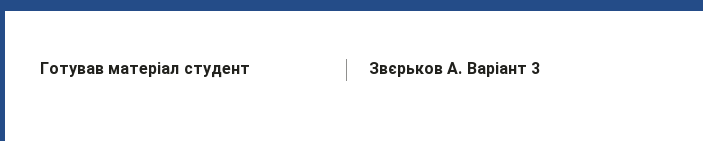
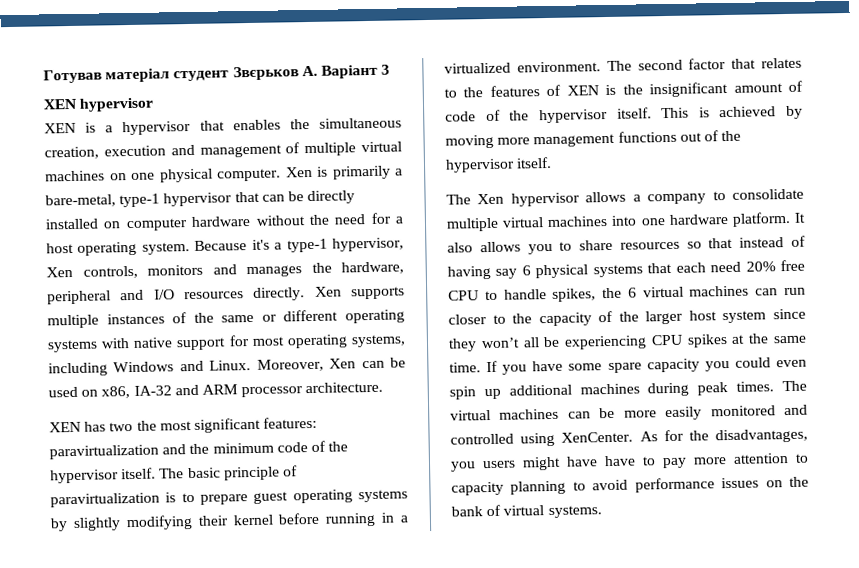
+ XEN hypervisor
+ XEN is a hypervisor that enables the simultaneous creation, execution and management of multiple virtual machines on one physical computer. Xen is primarily a bare-metal, type-1 hypervisor that can be directly installed on computer hardware without the need for a host operating system. Because it's a type-1 hypervisor, Xen controls, monitors and manages the hardware, peripheral and I/O resources directly. Xen supports multiple instances of the same or different operating systems with native support for most operating systems, including Windows and Linux. Moreover, Xen can be used on x86, IA-32 and ARM processor architecture.
+ XEN has two the most significant features: paravirtualization and the minimum code of the hypervisor itself. The basic principle of paravirtualization is to prepare guest operating systems by slightly modifying their kernel before running in a virtualized environment. The second factor that relates to the features of XEN is the insignificant amount of code of the hypervisor itself. This is achieved by moving more management functions out of the hypervisor itself.
+ The Xen hypervisor allows a company to consolidate multiple virtual machines into one hardware platform. It also allows you to share resources so that instead of having say 6 physical systems that each need 20% free CPU to handle spikes, the 6 virtual machines can run closer to the capacity of the larger host system since they won’t all be experiencing CPU spikes at the same time. If you have some spare capacity you could even spin up additional machines during peak times. The virtual machines can be more easily monitored and controlled using XenCenter. As for the disadvantages, you users might have have to pay more attention to capacity planning to avoid performance issues on the bank of virtual systems.

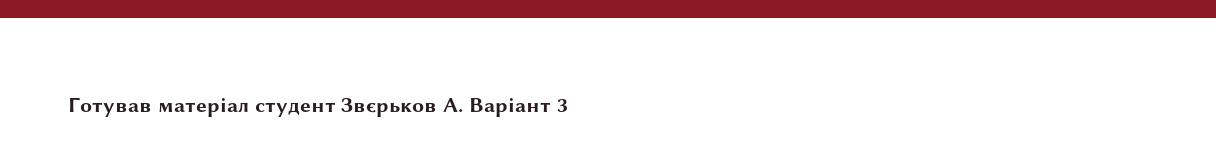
- XEN hypervisor
- XEN is a hypervisor that enables the simultaneous creation, execution and management of multiple virtual machines on one physical computer. Xen is primarily a bare-metal, type-1 hypervisor that can be directly installed on computer hardware without the need for a host operating system. Because it's a type-1 hypervisor, Xen controls, monitors and manages the hardware, peripheral and I/O resources directly. Xen supports multiple instances of the same or different operating systems with native support for most operating systems, including Windows and Linux. Moreover, Xen can be used on x86, IA-32 and ARM processor architecture.
- XEN has two the most significant features: paravirtualization and the minimum code of the hypervisor itself. The basic principle of paravirtualization is to prepare guest operating systems by slightly modifying their kernel before running in a virtualized environment. The second factor that relates to the features of XEN is the insignificant amount of code of the hypervisor itself. This is achieved by moving more management functions out of the hypervisor itself.
- The Xen hypervisor allows a company to consolidate multiple virtual machines into one hardware platform. It also allows you to share resources so that instead of having say 6 physical systems that each need 20% free CPU to handle spikes, the 6 virtual machines can run closer to the capacity of the larger host system since they won’t all be experiencing CPU spikes at the same time. If you have some spare capacity you could even spin up additional machines during peak times. The virtual machines can be more easily monitored and controlled using XenCenter. As for the disadvantages, you users might have have to pay more attention to capacity planning to avoid performance issues on the bank of virtual systems.

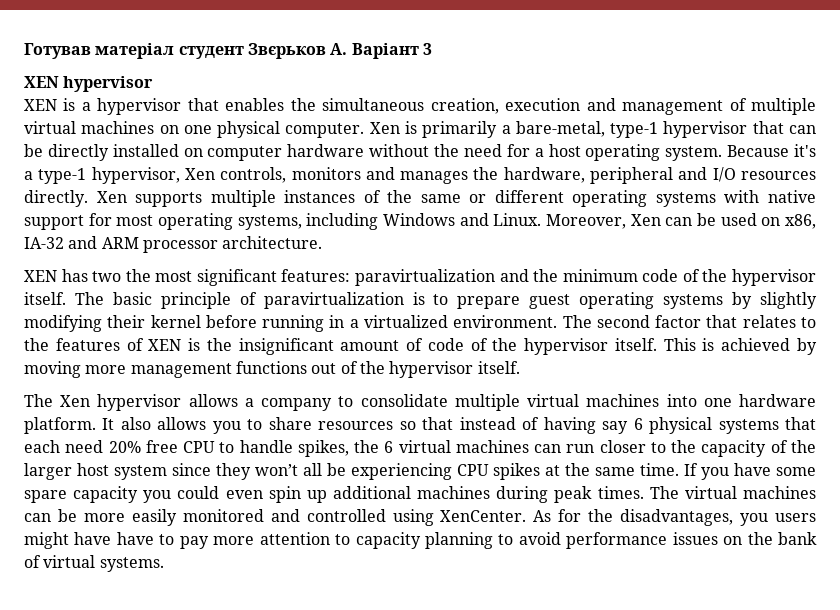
+ XEN hypervisor
+ XEN is a hypervisor that enables the simultaneous creation, execution and management of multiple virtual machines on one physical computer. Xen is primarily a bare-metal, type-1 hypervisor that can be directly installed on computer hardware without the need for a host operating system. Because it's a type-1 hypervisor, Xen controls, monitors and manages the hardware, peripheral and I/O resources directly. Xen supports multiple instances of the same or different operating systems with native support for most operating systems, including Windows and Linux. Moreover, Xen can be used on x86, IA-32 and ARM processor architecture.
+ XEN has two the most significant features: paravirtualization and the minimum code of the hypervisor itself. The basic principle of paravirtualization is to prepare guest operating systems by slightly modifying their kernel before running in a virtualized environment. The second factor that relates to the features of XEN is the insignificant amount of code of the hypervisor itself. This is achieved by moving more management functions out of the hypervisor itself.
+ The Xen hypervisor allows a company to consolidate multiple virtual machines into one hardware platform. It also allows you to share resources so that instead of having say 6 physical systems that each need 20% free CPU to handle spikes, the 6 virtual machines can run closer to the capacity of the larger host system since they won’t all be experiencing CPU spikes at the same time. If you have some spare capacity you could even spin up additional machines during peak times. The virtual machines can be more easily monitored and controlled using XenCenter. As for the disadvantages, you users might have have to pay more attention to capacity planning to avoid performance issues on the bank of virtual systems.

